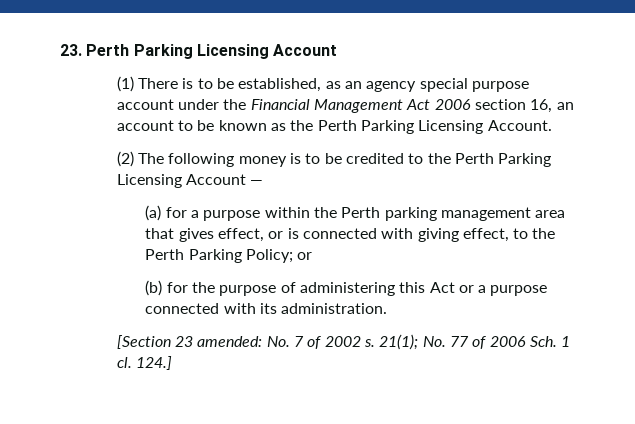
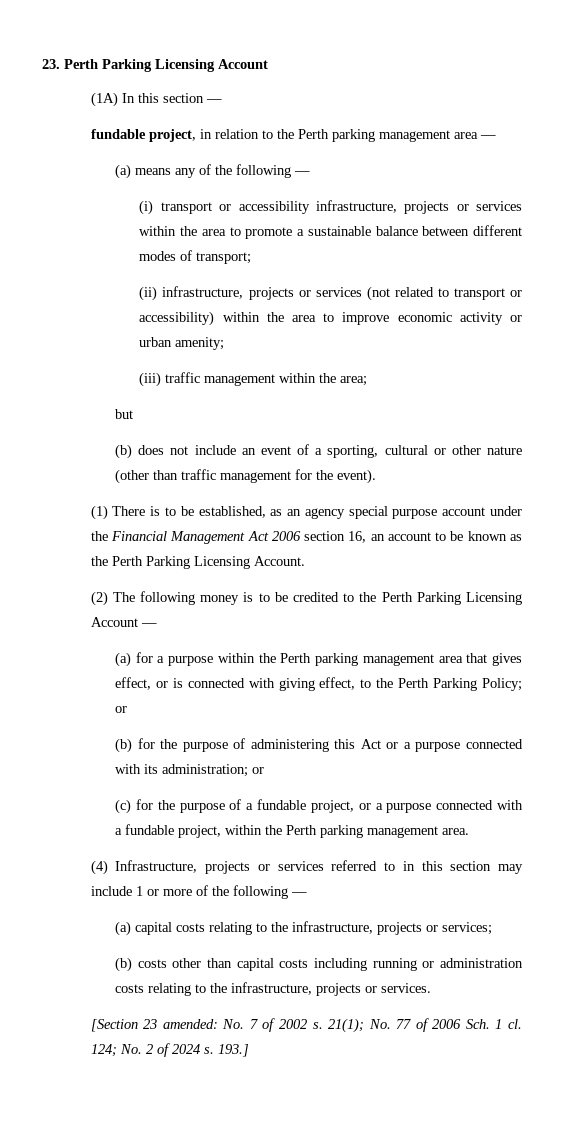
+ (1A) In this section —
+ fundable project, in relation to the Perth parking management area —
+ (a) means any of the following —
+ (i) transport or accessibility infrastructure, projects or services within the area to promote a sustainable balance between different modes of transport;
+ (ii) infrastructure, projects or services (not related to transport or accessibility) within the area to improve economic activity or urban amenity;
+ (iii) traffic management within the area;
+ but
+ (b) does not include an event of a sporting, cultural or other nature (other than traffic management for the event).
- (b) for the purpose of administering this Act or a purpose connected with its administration.
+ (b) for the purpose of administering this Act or a purpose connected with its administration; or
+ (c) for the purpose of a fundable project, or a purpose connected with a fundable project, within the Perth parking management area.
+ (4) Infrastructure, projects or services referred to in this section may include 1 or more of the following —
+ (a) capital costs relating to the infrastructure, projects or services;
+ (b) costs other than capital costs including running or administration costs relating to the infrastructure, projects or services.
- 124.]
+ 124; No. 2 of 2024 s. 193.]

